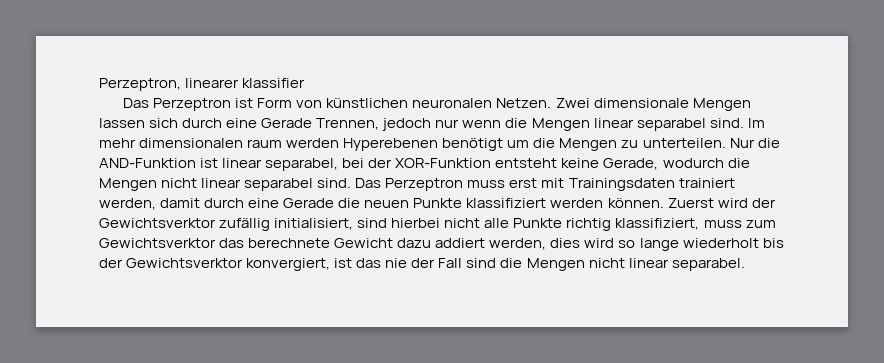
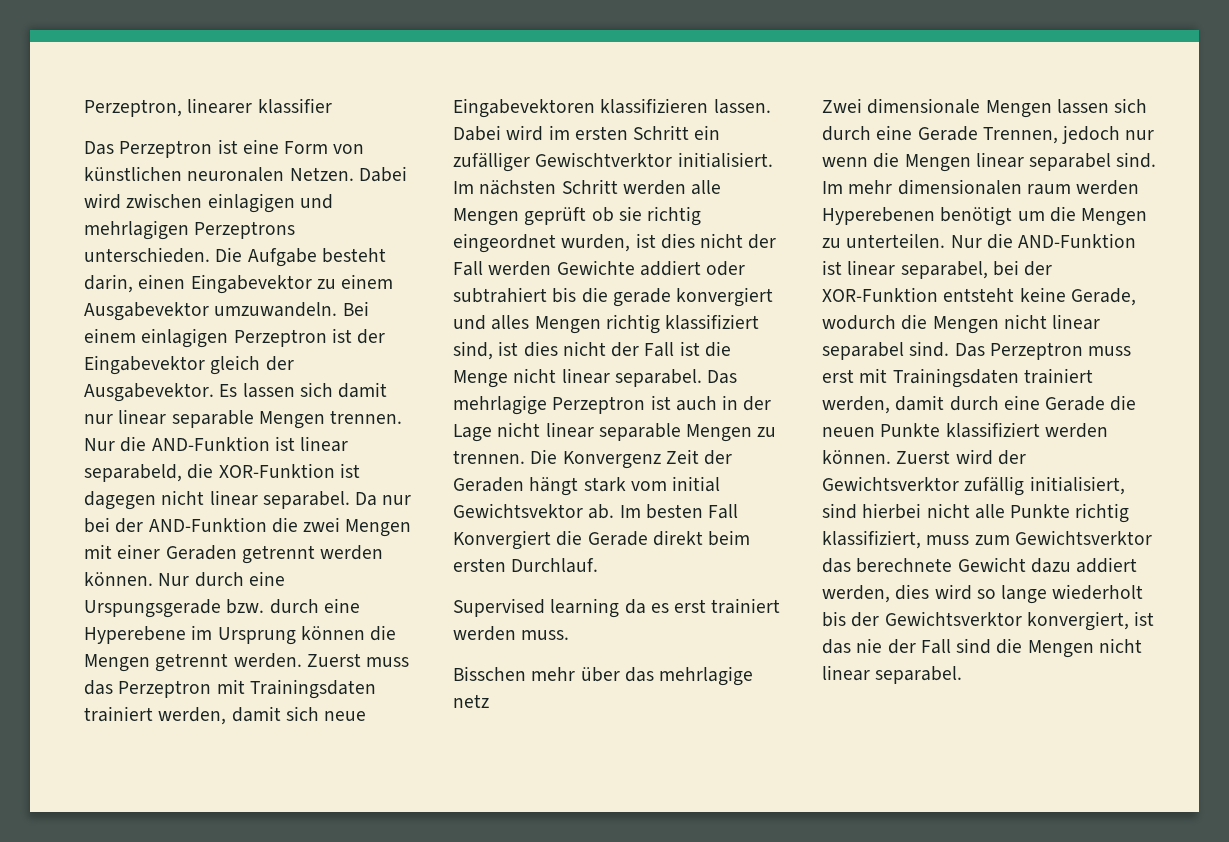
- Das Perzeptron ist Form von künstlichen neuronalen Netzen. Zwei dimensionale Mengen lassen sich durch eine Gerade Trennen, jedoch nur wenn die Mengen linear separabel sind.
+ Das Perzeptron ist eine Form von künstlichen neuronalen Netzen. Dabei wird zwischen einlagigen und mehrlagigen Perzeptrons unterschieden. Die Aufgabe besteht darin, einen Eingabevektor zu einem Ausgabevektor umzuwandeln. Bei einem einlagigen Perzeptron ist der Eingabevektor gleich der Ausgabevektor. Es lassen sich damit nur linear separable Mengen trennen. Nur die AND-Funktion ist linear separabeld, die XOR-Funktion ist dagegen nicht linear separabel. Da nur bei der AND-Funktion die zwei Mengen mit einer Geraden getrennt werden können. Nur durch eine Urspungsgerade bzw. durch eine Hyperebene im Ursprung können die Mengen getrennt werden. Zuerst muss das Perzeptron mit Trainingsdaten trainiert werden, damit sich neue Eingabevektoren klassifizieren lassen. Dabei wird im ersten Schritt ein zufälliger Gewischtverktor initialisiert. Im nächsten Schritt werden alle Mengen geprüft ob sie richtig eingeordnet wurden, ist dies nicht der Fall werden Gewichte addiert oder subtrahiert bis die gerade konvergiert und alles Mengen richtig klassifiziert sind, ist dies nicht der Fall ist die Menge nicht linear separabel. Das mehrlagige Perzeptron ist auch in der Lage nicht linear separable Mengen zu trennen. Die Konvergenz Zeit der Geraden hängt stark vom initial Gewichtsvektor ab. Im besten Fall Konvergiert die Gerade direkt beim ersten Durchlauf.
+ Supervised learning da es erst trainiert werden muss.
+ Bisschen mehr über das mehrlagige netz
+ Zwei dimensionale Mengen lassen sich durch eine Gerade Trennen, jedoch nur wenn die Mengen linear separabel sind.

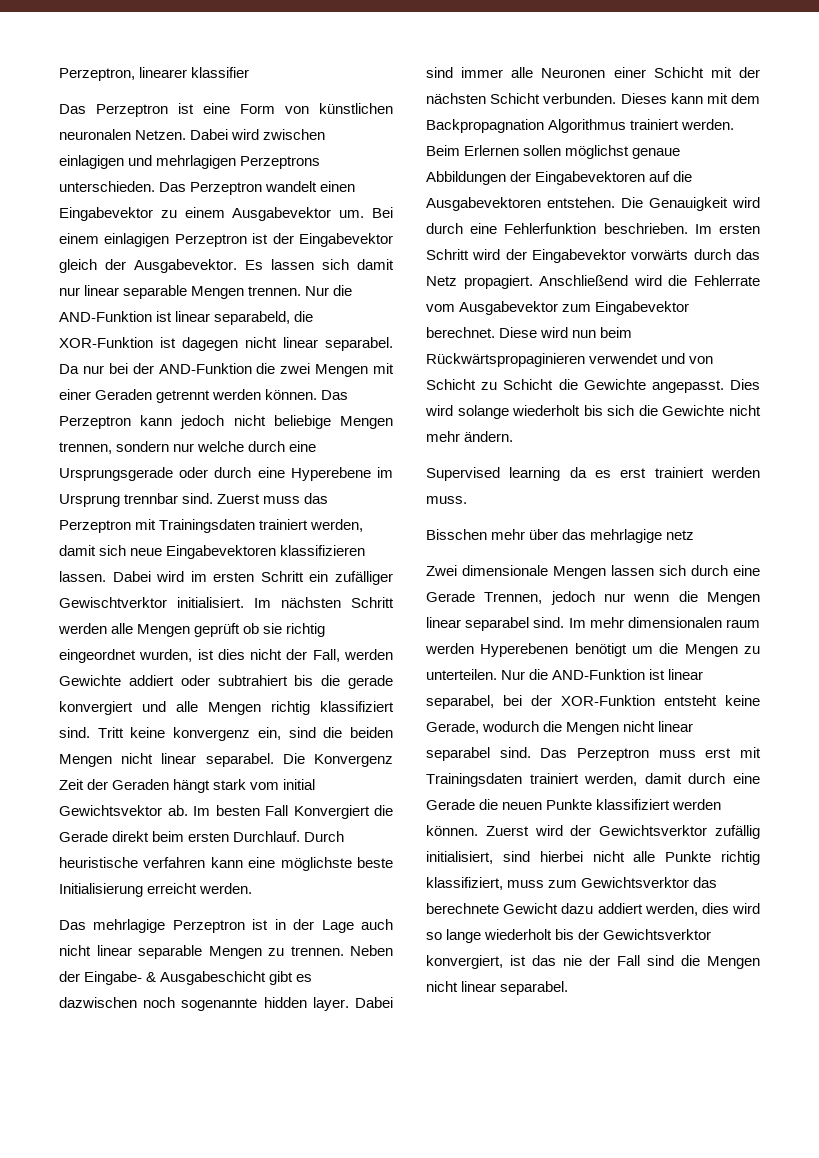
- Die Aufgabe besteht darin, einen Eingabevektor zu einem Ausgabevektor umzuwandeln.
+ Das Perzeptron wandelt einen Eingabevektor zu einem Ausgabevektor um.
- Nur durch eine Urspungsgerade bzw. durch eine Hyperebene im Ursprung können die Mengen getrennt werden.
+ Das Perzeptron kann jedoch nicht beliebige Mengen trennen, sondern nur welche durch eine Ursprungsgerade oder durch eine Hyperebene im Ursprung trennbar sind.
- Im nächsten Schritt werden alle Mengen geprüft ob sie richtig eingeordnet wurden, ist dies nicht der Fall werden Gewichte addiert oder subtrahiert bis die gerade konvergiert und alles Mengen richtig klassifiziert sind, ist dies nicht der Fall ist die Menge nicht linear separabel. Das mehrlagige Perzeptron ist auch in der Lage nicht linear separable Mengen zu trennen.
+ Im nächsten Schritt werden alle Mengen geprüft ob sie richtig eingeordnet wurden, ist dies nicht der Fall, werden Gewichte addiert oder subtrahiert bis die gerade konvergiert und alle Mengen richtig klassifiziert sind. Tritt keine konvergenz ein, sind die beiden Mengen nicht linear separabel.
+ Durch heuristische verfahren kann eine möglichste beste Initialisierung erreicht werden.
+ Das mehrlagige Perzeptron ist in der Lage auch nicht linear separable Mengen zu trennen. Neben der Eingabe- & Ausgabeschicht gibt es dazwischen noch sogenannte hidden layer. Dabei sind immer alle Neuronen einer Schicht mit der nächsten Schicht verbunden. Dieses kann mit dem Backpropagnation Algorithmus trainiert werden. Beim Erlernen sollen möglichst genaue Abbildungen der Eingabevektoren auf die Ausgabevektoren entstehen. Die Genauigkeit wird durch eine Fehlerfunktion beschrieben. Im ersten Schritt wird der Eingabevektor vorwärts durch das Netz propagiert. Anschließend wird die Fehlerrate vom Ausgabevektor zum Eingabevektor berechnet. Diese wird nun beim Rückwärtspropaginieren verwendet und von Schicht zu Schicht die Gewichte angepasst. Dies wird solange wiederholt bis sich die Gewichte nicht mehr ändern.

